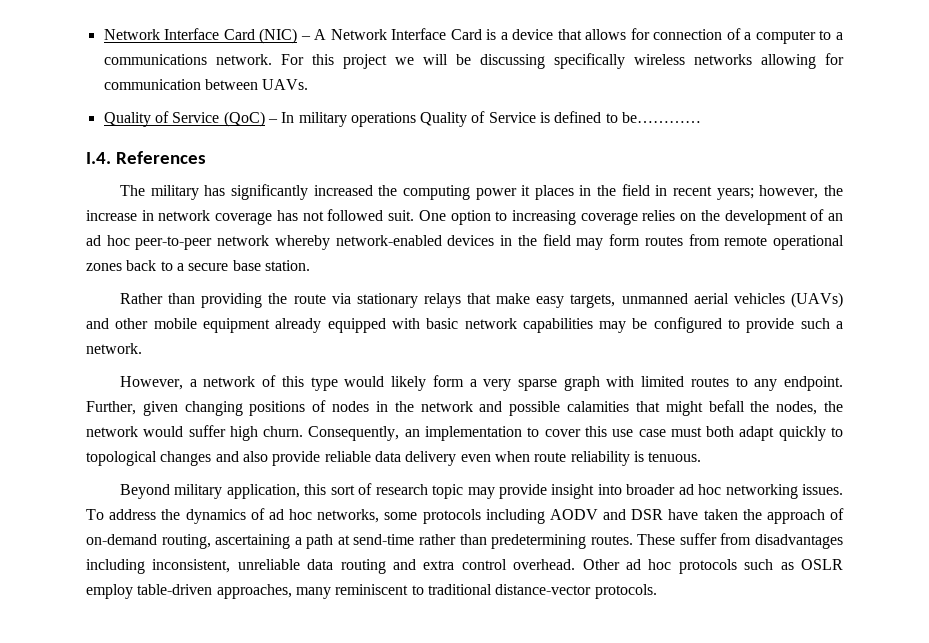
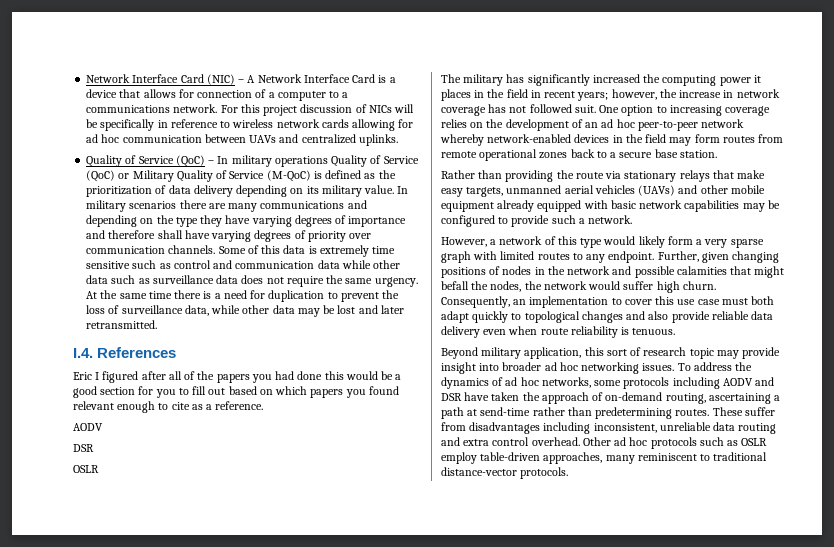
- For this project we will be discussing specifically wireless networks allowing for communication between UAVs.
+ For this project discussion of NICs will be specifically in reference to wireless network cards allowing for ad hoc communication between UAVs and centralized uplinks.
- Quality of Service (QoC) – In military operations Quality of Service is defined to be…………
+ Quality of Service (QoC) – In military operations Quality of Service (QoC) or Military Quality of Service (M-QoC) is defined as the prioritization of data delivery depending on its military value. In military scenarios there are many communications and depending on the type they have varying degrees of importance and therefore shall have varying degrees of priority over communication channels. Some of this data is extremely time sensitive such as control and communication data while other data such as surveillance data does not require the same urgency. At the same time there is a need for duplication to prevent the loss of surveillance data, while other data may be lost and later retransmitted.
  I.4. References
+ Eric I figured after all of the papers you had done this would be a good section for you to fill out based on which papers you found relevant enough to cite as a reference.
+ AODV
+ DSR
+ OSLR

